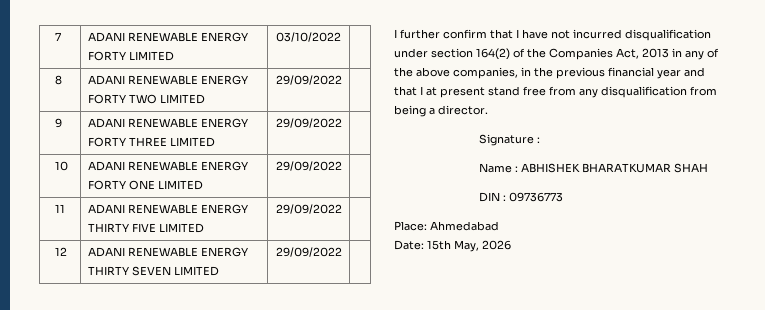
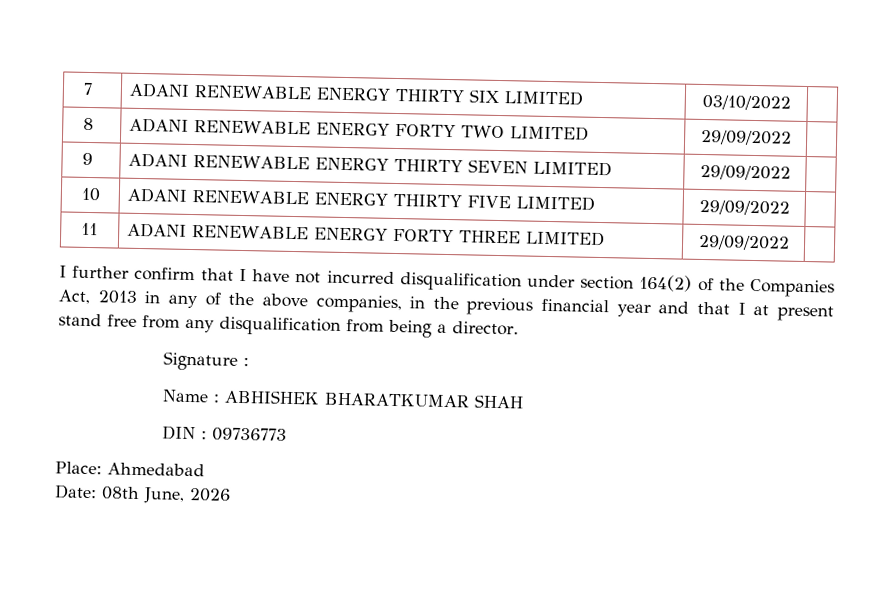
- 7 | ADANI RENEWABLE ENERGY FORTY LIMITED | 03/10/2022 |
+ 7 | ADANI RENEWABLE ENERGY THIRTY SIX LIMITED | 03/10/2022 |
- 9 | ADANI RENEWABLE ENERGY FORTY THREE LIMITED | 29/09/2022 |
+ 9 | ADANI RENEWABLE ENERGY THIRTY SEVEN LIMITED | 29/09/2022 |
- 10 | ADANI RENEWABLE ENERGY FORTY ONE LIMITED | 29/09/2022 |
- 11 | ADANI RENEWABLE ENERGY THIRTY FIVE LIMITED | 29/09/2022 |
+ 10 | ADANI RENEWABLE ENERGY THIRTY FIVE LIMITED | 29/09/2022 |
- 12 | ADANI RENEWABLE ENERGY THIRTY SEVEN LIMITED | 29/09/2022 |
+ 11 | ADANI RENEWABLE ENERGY FORTY THREE LIMITED | 29/09/2022 |
- Date: 15th May, 2026
+ Date: 08th June, 2026

